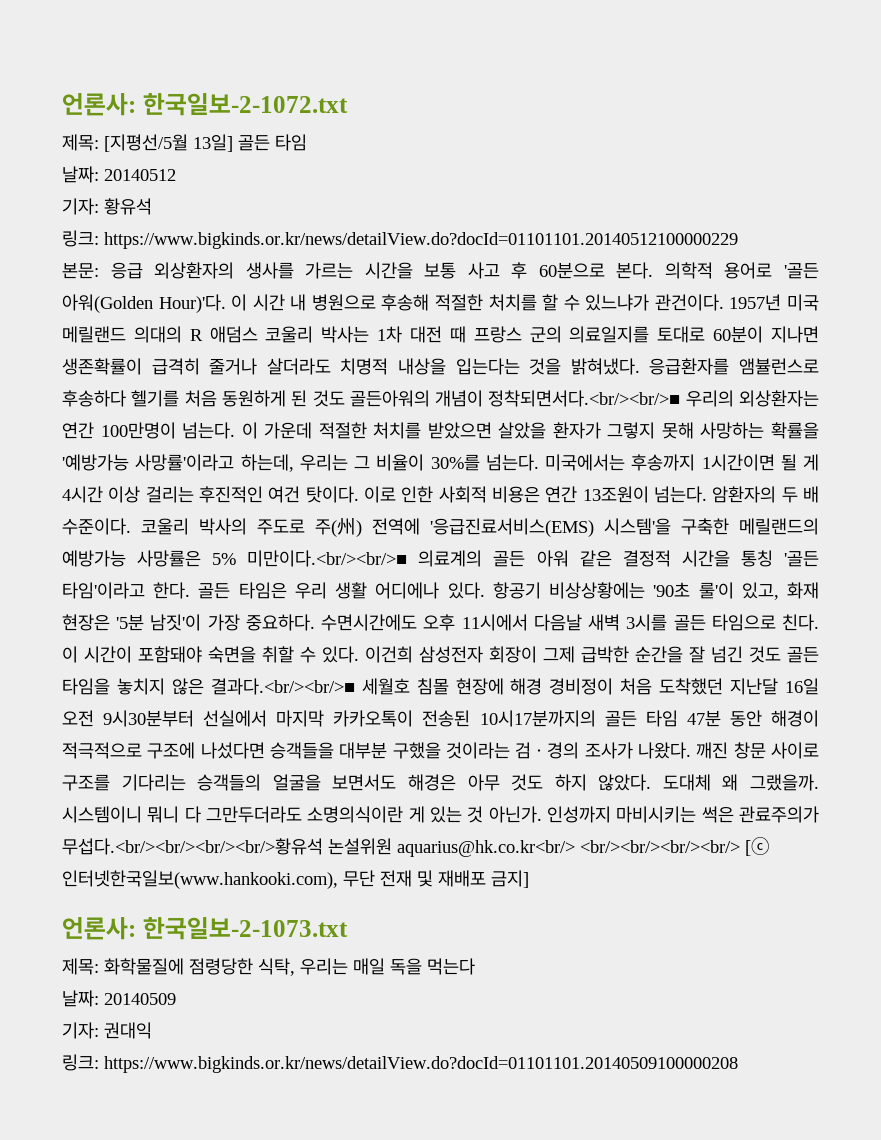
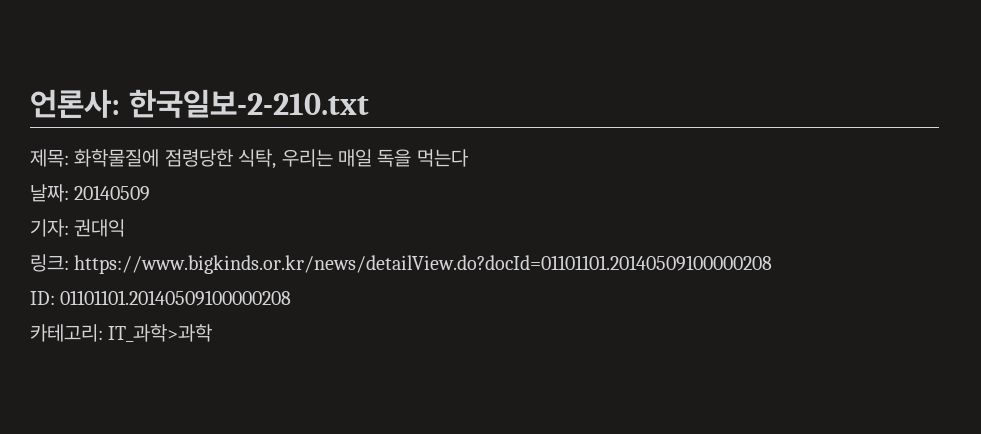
- 언론사: 한국일보-2-1072.txt
- 제목: [지평선/5월 13일] 골든 타임
- 날짜: 20140512
- 기자: 황유석
- 링크: https://www.bigkinds.or.kr/news/detailView.do?docId=01101101.20140512100000229
- 본문: 응급 외상환자의 생사를 가르는 시간을 보통 사고 후 60분으로 본다. 의학적 용어로 '골든 아워(Golden Hour)'다. 이 시간 내 병원으로 후송해 적절한 처치를 할 수 있느냐가 관건이다. 1957년 미국 메릴랜드 의대의 R 애덤스 코울리 박사는 1차 대전 때 프랑스 군의 의료일지를 토대로 60분이 지나면 생존확률이 급격히 줄거나 살더라도 치명적 내상을 입는다는 것을 밝혀냈다. 응급환자를 앰뷸런스로 후송하다 헬기를 처음 동원하게 된 것도 골든아워의 개념이 정착되면서다.<br/><br/>■ 우리의 외상환자는 연간 100만명이 넘는다. 이 가운데 적절한 처치를 받았으면 살았을 환자가 그렇지 못해 사망하는 확률을 '예방가능 사망률'이라고 하는데, 우리는 그 비율이 30%를 넘는다. 미국에서는 후송까지 1시간이면 될 게 4시간 이상 걸리는 후진적인 여건 탓이다. 이로 인한 사회적 비용은 연간 13조원이 넘는다. 암환자의 두 배 수준이다. 코울리 박사의 주도로 주(州) 전역에 '응급진료서비스(EMS) 시스템'을 구축한 메릴랜드의 예방가능 사망률은 5% 미만이다.<br/><br/>■ 의료계의 골든 아워 같은 결정적 시간을 통칭 '골든 타임'이라고 한다. 골든 타임은 우리 생활 어디에나 있다. 항공기 비상상황에는 '90초 룰'이 있고, 화재 현장은 '5분 남짓'이 가장 중요하다. 수면시간에도 오후 11시에서 다음날 새벽 3시를 골든 타임으로 친다. 이 시간이 포함돼야 숙면을 취할 수 있다. 이건희 삼성전자 회장이 그제 급박한 순간을 잘 넘긴 것도 골든 타임을 놓치지 않은 결과다.<br/><br/>■ 세월호 침몰 현장에 해경 경비정이 처음 도착했던 지난달 16일 오전 9시30분부터 선실에서 마지막 카카오톡이 전송된 10시17분까지의 골든 타임 47분 동안 해경이 적극적으로 구조에 나섰다면 승객들을 대부분 구했을 것이라는 검ㆍ경의 조사가 나왔다. 깨진 창문 사이로 구조를 기다리는 승객들의 얼굴을 보면서도 해경은 아무 것도 하지 않았다. 도대체 왜 그랬을까. 시스템이니 뭐니 다 그만두더라도 소명의식이란 게 있는 것 아닌가. 인성까지 마비시키는 썩은 관료주의가 무섭다.<br/><br/><br/><br/>황유석 논설위원 aquarius@hk.co.kr<br/> <br/><br/><br/><br/> [ⓒ 인터넷한국일보(www.hankooki.com), 무단 전재 및 재배포 금지]
- 언론사: 한국일보-2-1073.txt
+ 언론사: 한국일보-2-210.txt
+ ID: 01101101.20140509100000208
+ 카테고리: IT_과학>과학

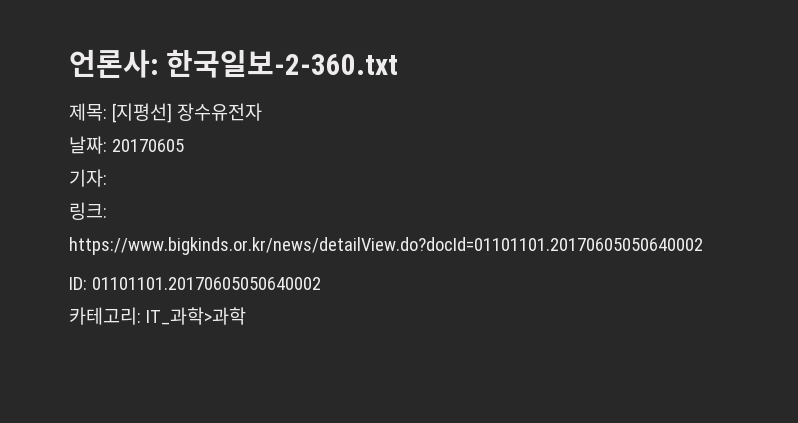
- 언론사: 한국일보-2-210.txt
+ 언론사: 한국일보-2-360.txt
- 제목: 화학물질에 점령당한 식탁, 우리는 매일 독을 먹는다
+ 제목: [지평선] 장수유전자
- 날짜: 20140509
+ 날짜: 20170605
- 기자: 권대익
+ 기자:
- 링크: https://www.bigkinds.or.kr/news/detailView.do?docId=01101101.20140509100000208
+ 링크: https://www.bigkinds.or.kr/news/detailView.do?docId=01101101.20170605050640002
- ID: 01101101.20140509100000208
+ ID: 01101101.20170605050640002

